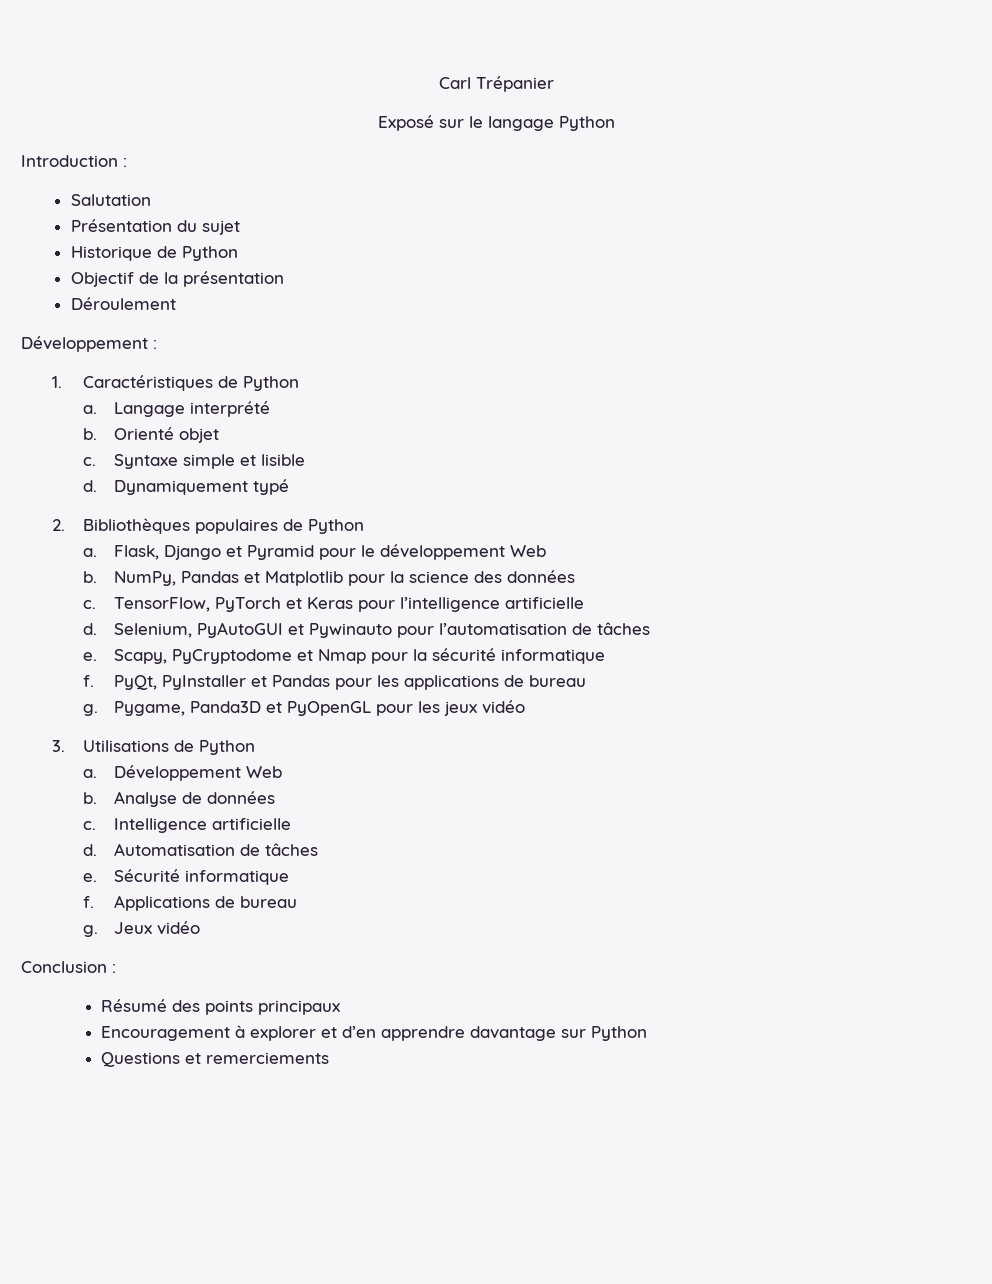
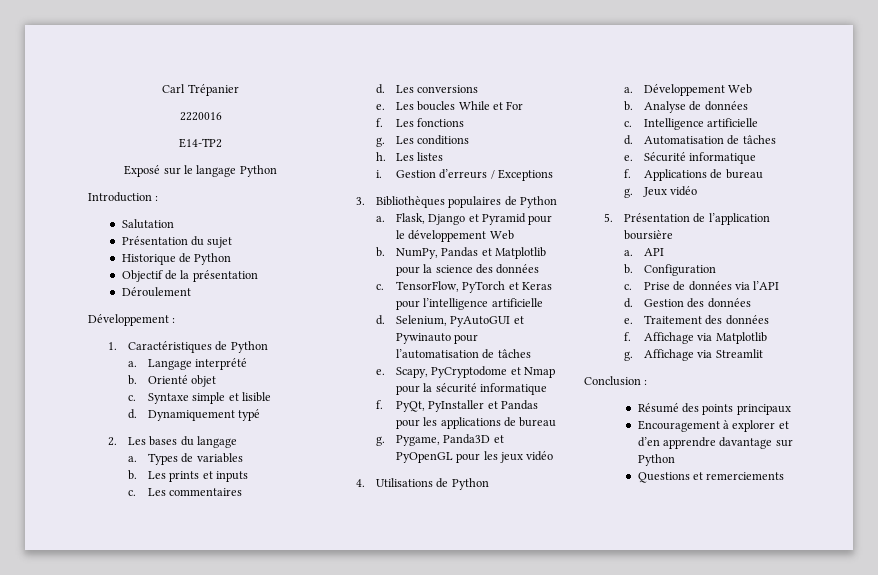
+ 2220016
+ E14-TP2
- 2. Bibliothèques populaires de Python
+ 2. Les bases du langage
+ a. Types de variables
+ b. Les prints et inputs
+ c. Les commentaires
+ d. Les conversions
+ e. Les boucles While et For
+ f. Les fonctions
+ g. Les conditions
+ h. Les listes
+ i. Gestion d’erreurs / Exceptions
+ 3. Bibliothèques populaires de Python
- 3. Utilisations de Python
+ 4. Utilisations de Python
+ 5. Présentation de l’application boursière
+ a. API
+ b. Configuration
+ c. Prise de données via l’API
+ d. Gestion des données
+ e. Traitement des données
+ f. Affichage via Matplotlib
+ g. Affichage via Streamlit

